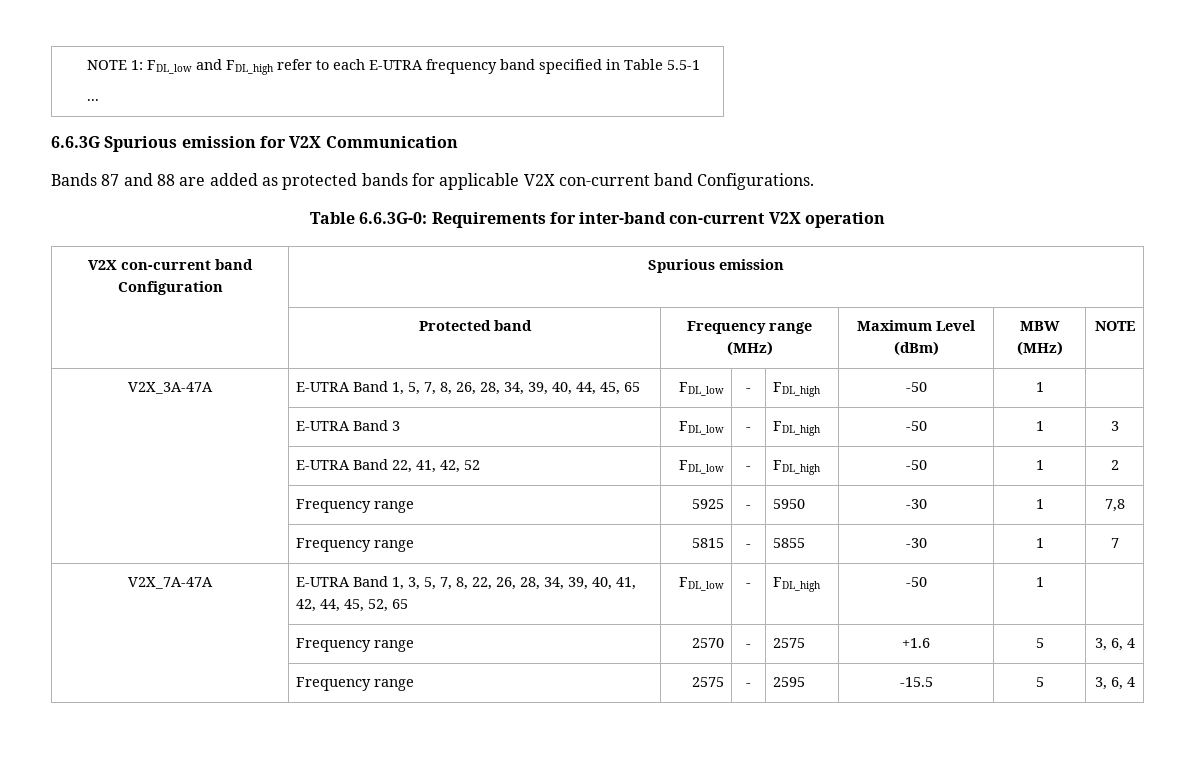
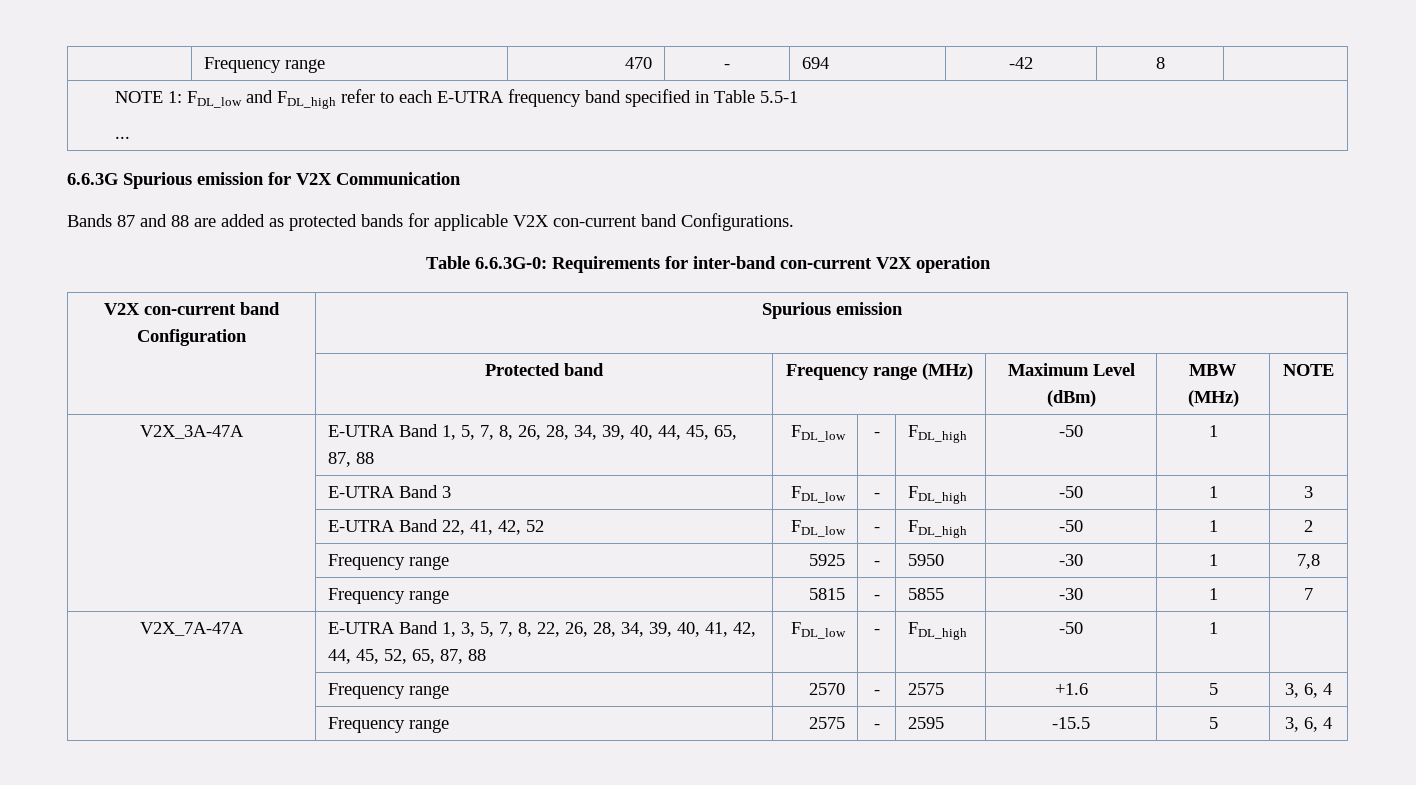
+ | Frequency range | 470 | - | 694 | -42 | 8 |
- V2X_3A-47A | E-UTRA Band 1, 5, 7, 8, 26, 28, 34, 39, 40, 44, 45, 65 | FDL_low | - | FDL_high | -50 | 1 |
+ V2X_3A-47A | E-UTRA Band 1, 5, 7, 8, 26, 28, 34, 39, 40, 44, 45, 65, 87, 88 | FDL_low | - | FDL_high | -50 | 1 |
- V2X_7A-47A | E-UTRA Band 1, 3, 5, 7, 8, 22, 26, 28, 34, 39, 40, 41, 42, 44, 45, 52, 65 | FDL_low | - | FDL_high | -50 | 1 |
+ V2X_7A-47A | E-UTRA Band 1, 3, 5, 7, 8, 22, 26, 28, 34, 39, 40, 41, 42, 44, 45, 52, 65, 87, 88 | FDL_low | - | FDL_high | -50 | 1 |

